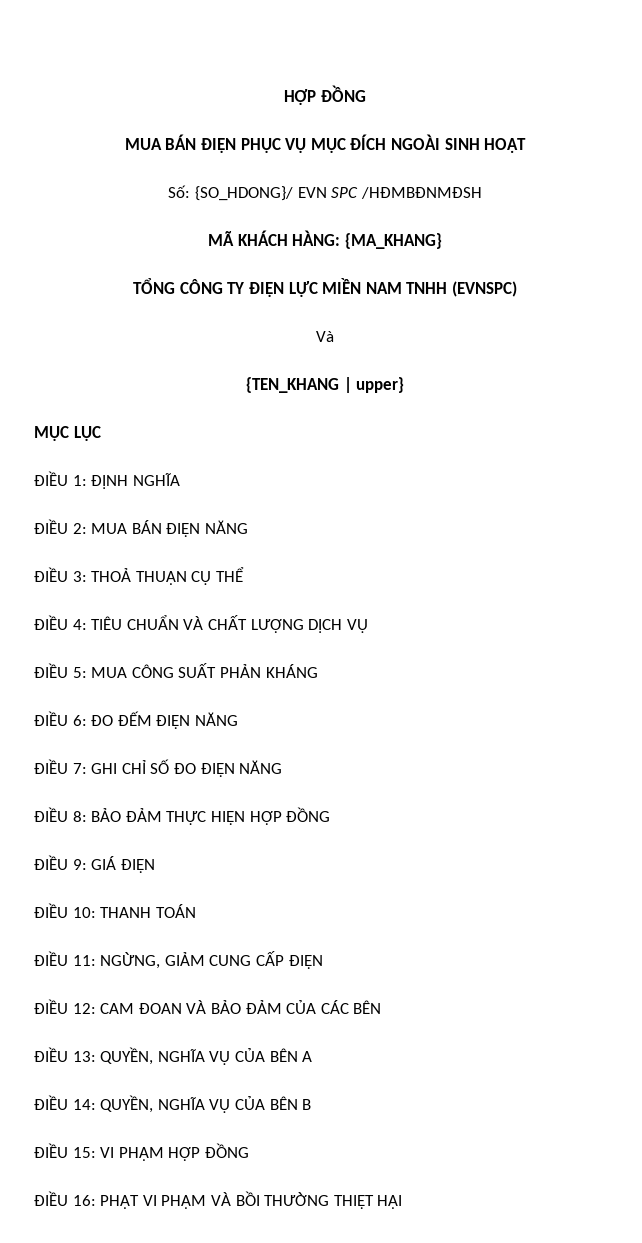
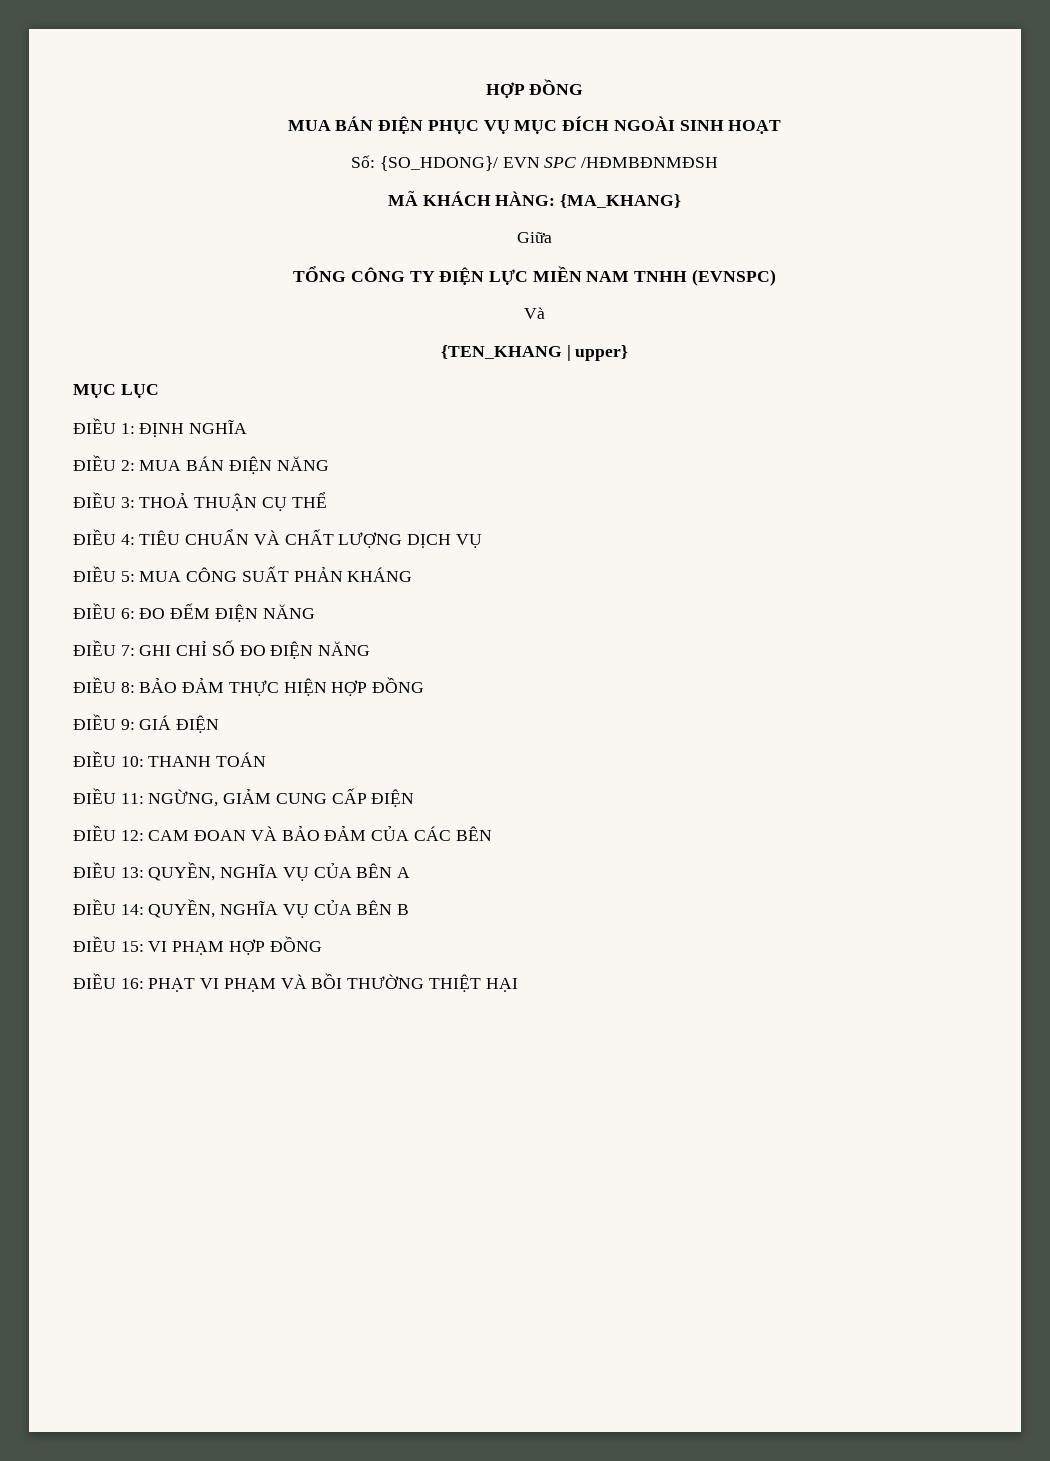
+ Giữa

